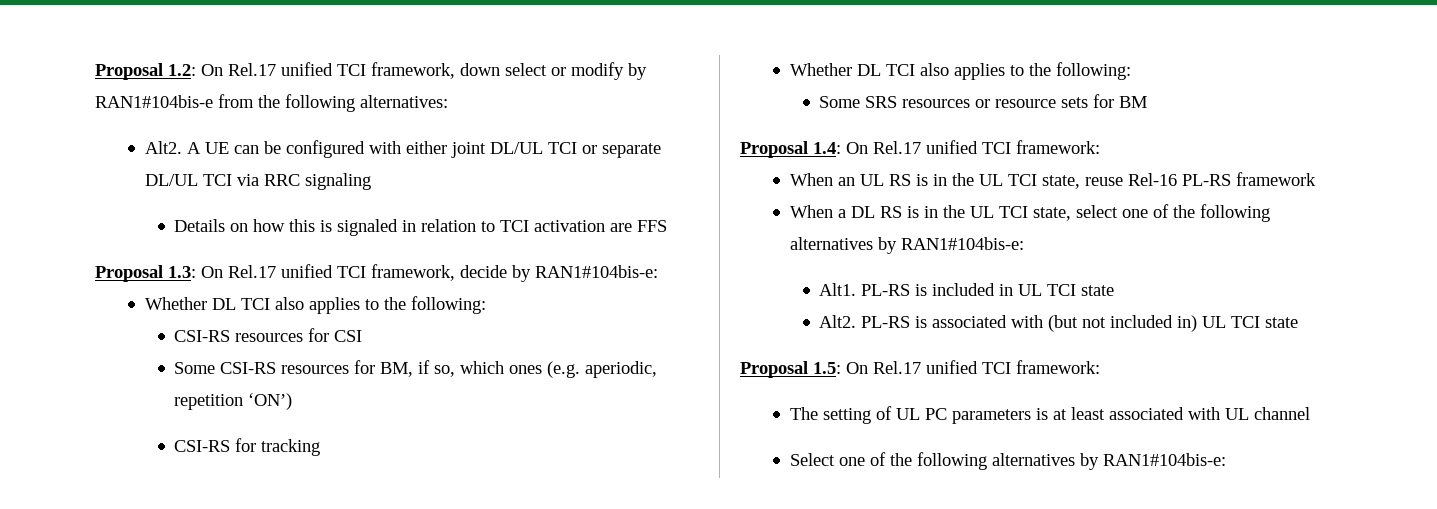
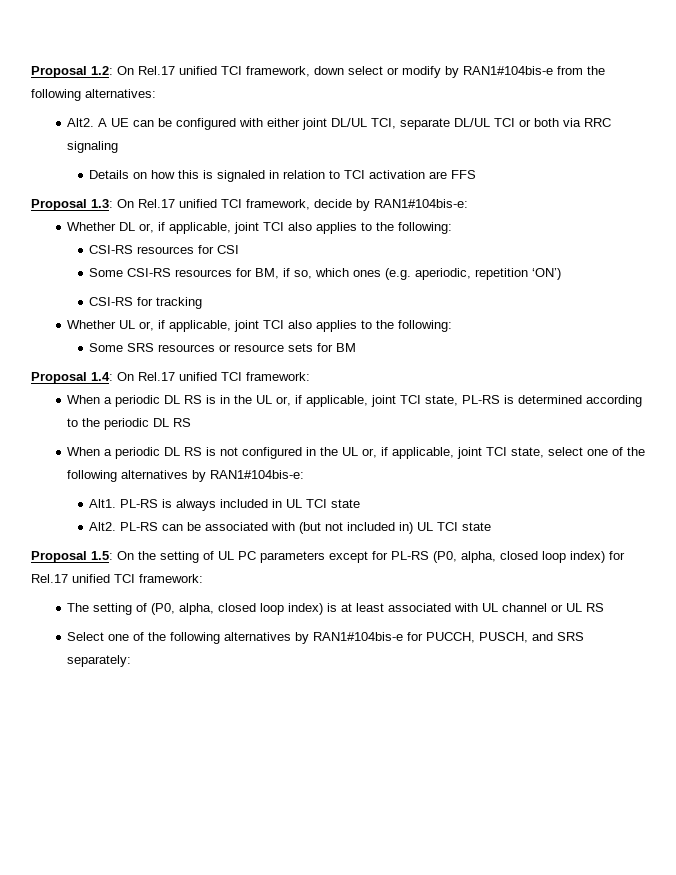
- A UE can be configured with either joint DL/UL TCI or separate DL/UL TCI via RRC signaling
+ A UE can be configured with either joint DL/UL TCI, separate DL/UL TCI or both via RRC signaling
  Proposal 1.3: On Rel.17 unified TCI framework, decide by RAN1#104bis-e:
- Whether DL TCI also applies to the following:
+ Whether DL or, if applicable, joint TCI also applies to the following:
  CSI-RS for tracking
- Whether DL TCI also applies to the following:
+ Whether UL or, if applicable, joint TCI also applies to the following:
- When an UL RS is in the UL TCI state, reuse Rel-16 PL-RS framework
- When a DL RS is in the UL TCI state, select one of the following alternatives by RAN1#104bis-e:
+ When a periodic DL RS is in the UL or, if applicable, joint TCI state, PL-RS is determined according to the periodic DL RS
+ When a periodic DL RS is not configured in the UL or, if applicable, joint TCI state, select one of the following alternatives by RAN1#104bis-e:
- PL-RS is included in UL TCI state
+ PL-RS is always included in UL TCI state
- PL-RS is associated with (but not included in) UL TCI state
+ PL-RS can be associated with (but not included in) UL TCI state
- Proposal 1.5: On Rel.17 unified TCI framework:
+ Proposal 1.5: On the setting of UL PC parameters except for PL-RS (P0, alpha, closed loop index) for Rel.17 unified TCI framework:
- The setting of UL PC parameters is at least associated with UL channel
+ The setting of (P0, alpha, closed loop index) is at least associated with UL channel or UL RS
- Select one of the following alternatives by RAN1#104bis-e:
+ Select one of the following alternatives by RAN1#104bis-e for PUCCH, PUSCH, and SRS separately:

